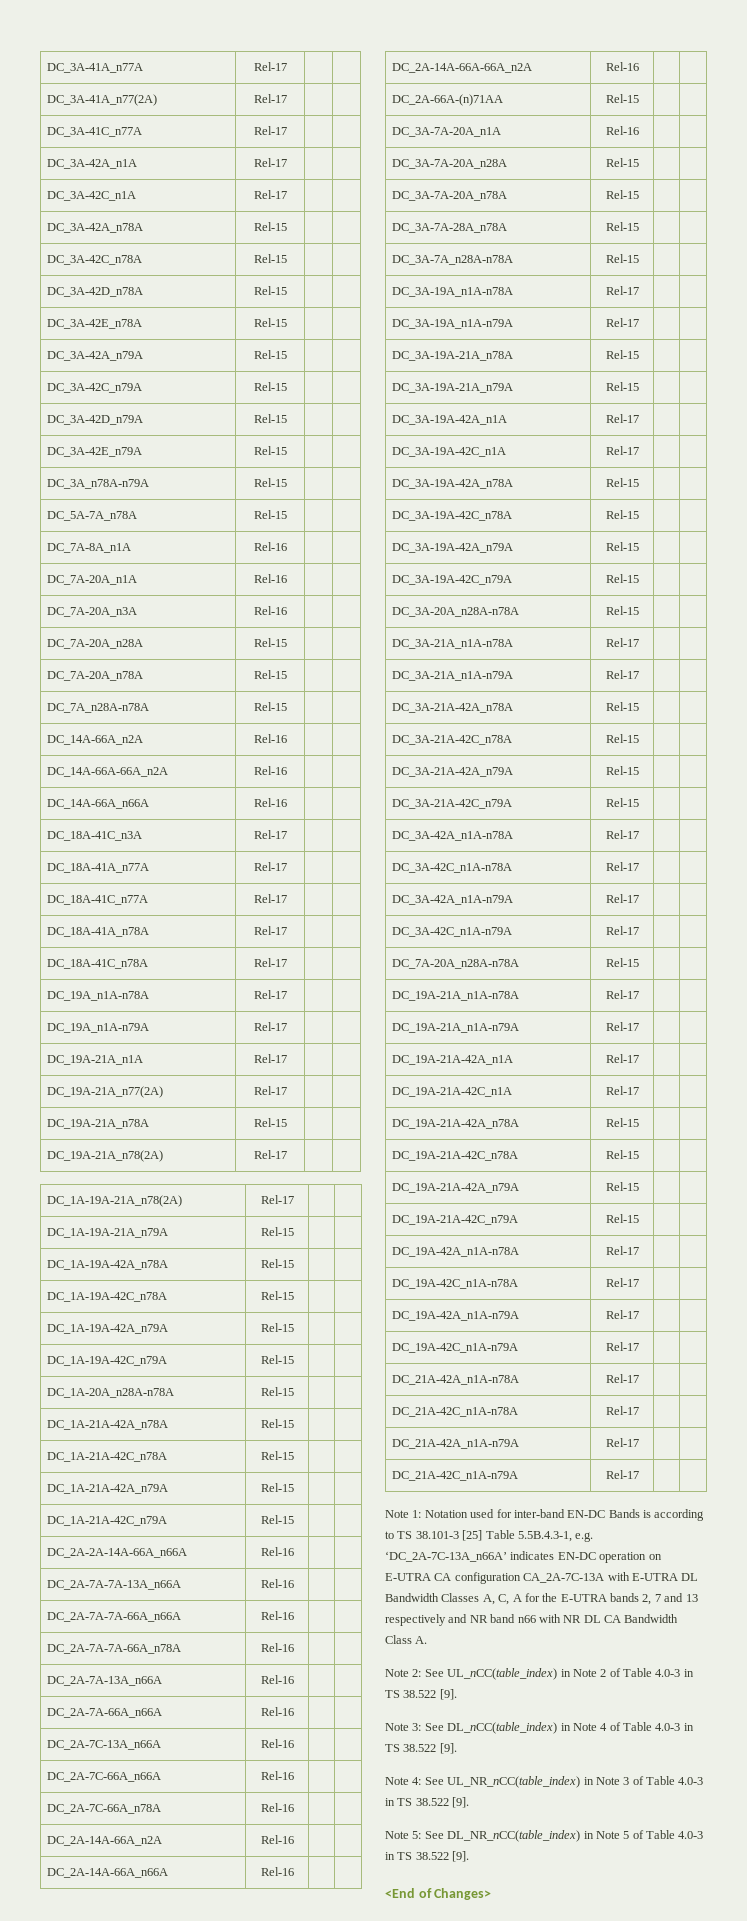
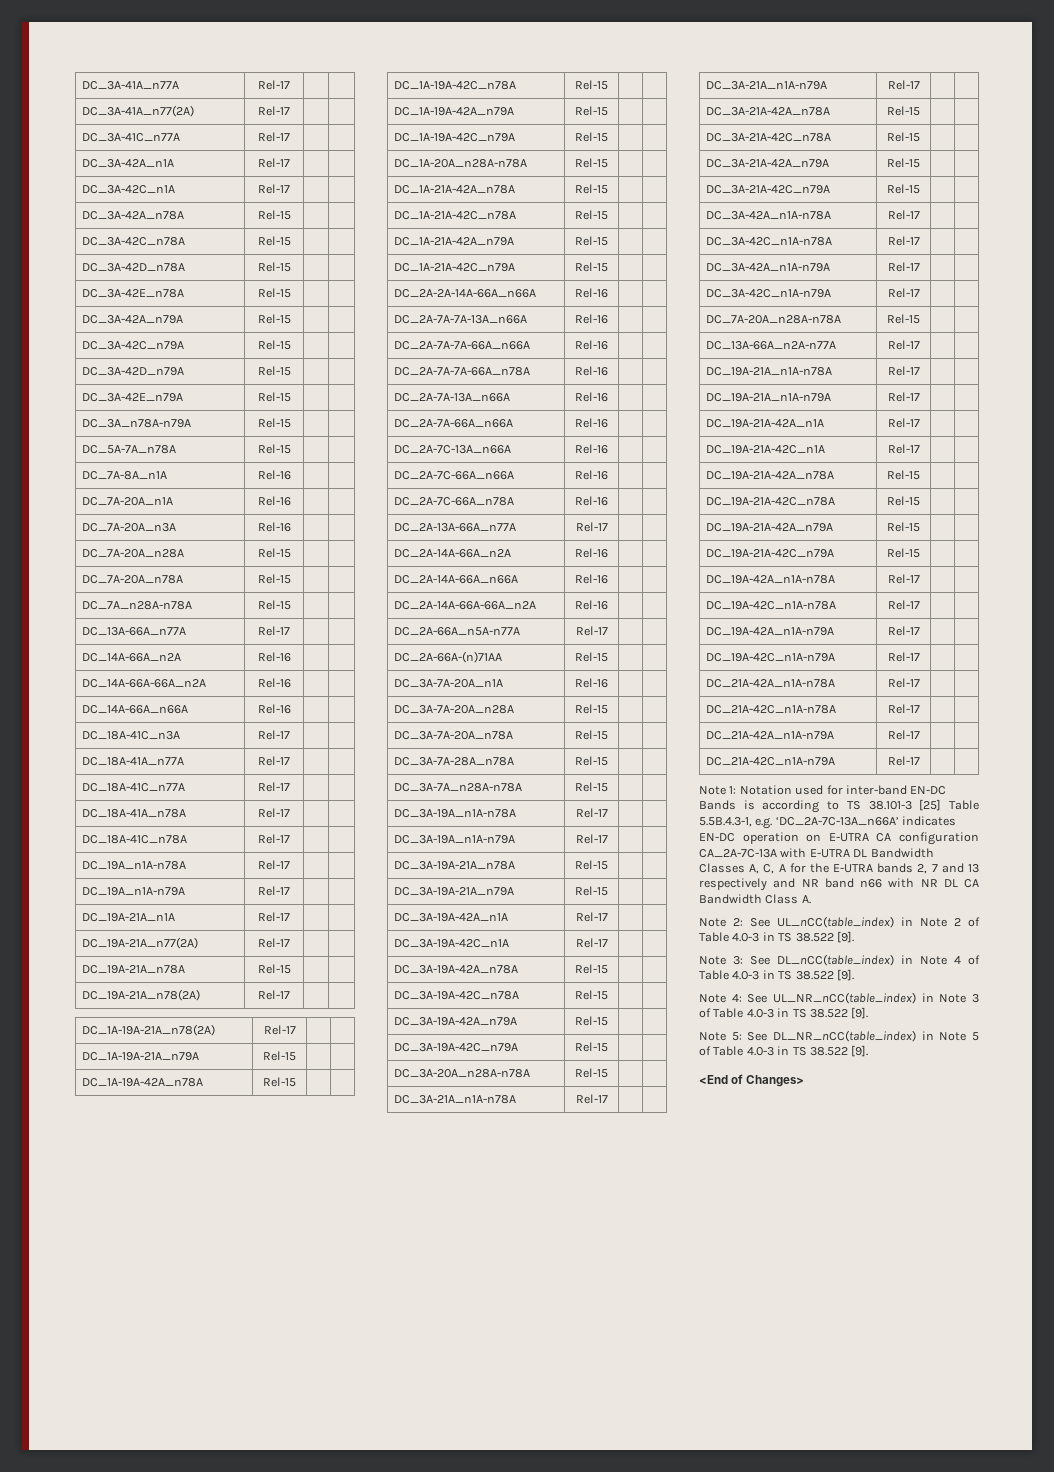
+ DC_13A-66A_n77A | Rel-17 | |
+ DC_2A-13A-66A_n77A | Rel-17 | |
+ DC_2A-66A_n5A-n77A | Rel-17 | |
+ DC_13A-66A_n2A-n77A | Rel-17 | |

